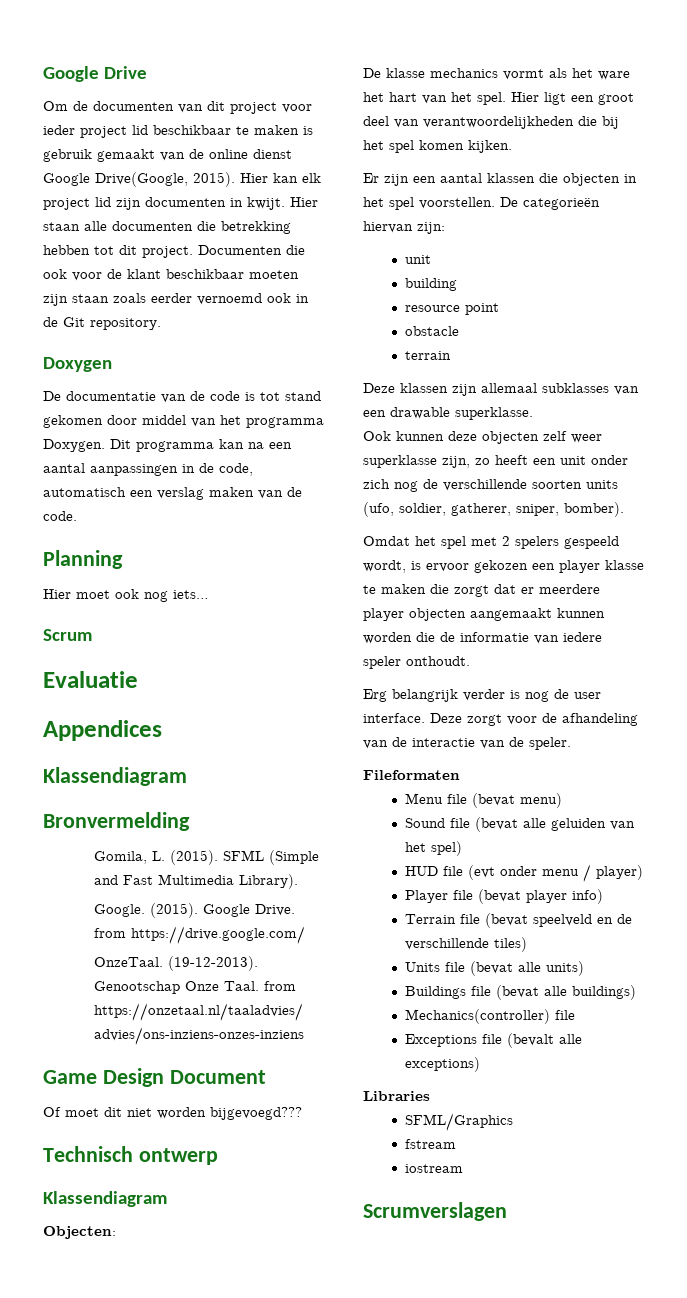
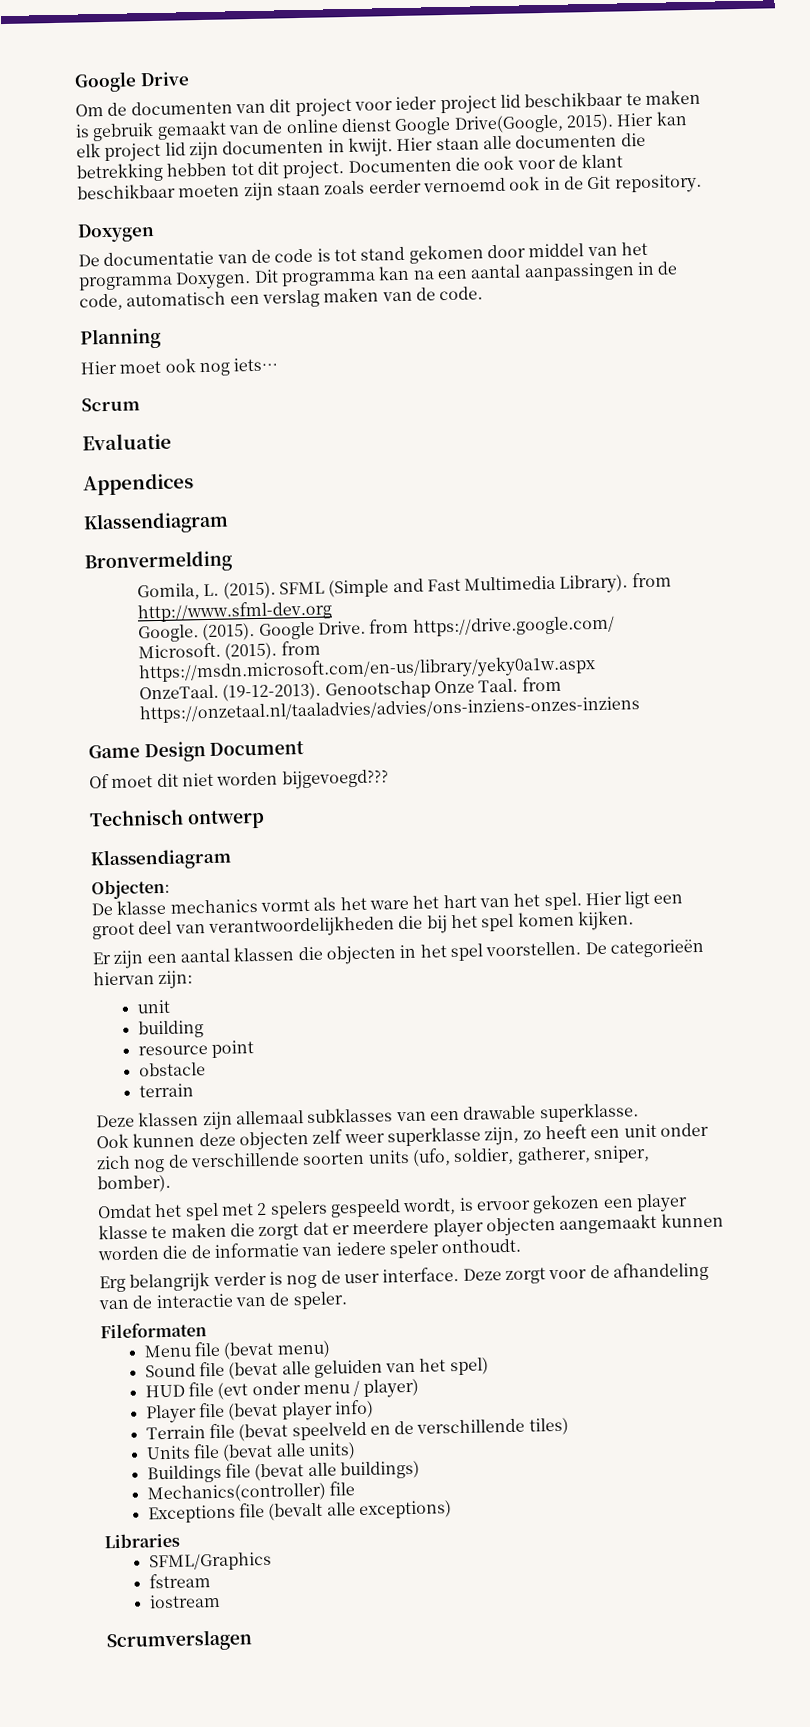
- SFML (Simple and Fast Multimedia Library).
+ SFML (Simple and Fast Multimedia Library). from http://www.sfml-dev.org
+ Microsoft. (2015). from https://msdn.microsoft.com/en-us/library/yeky0a1w.aspx

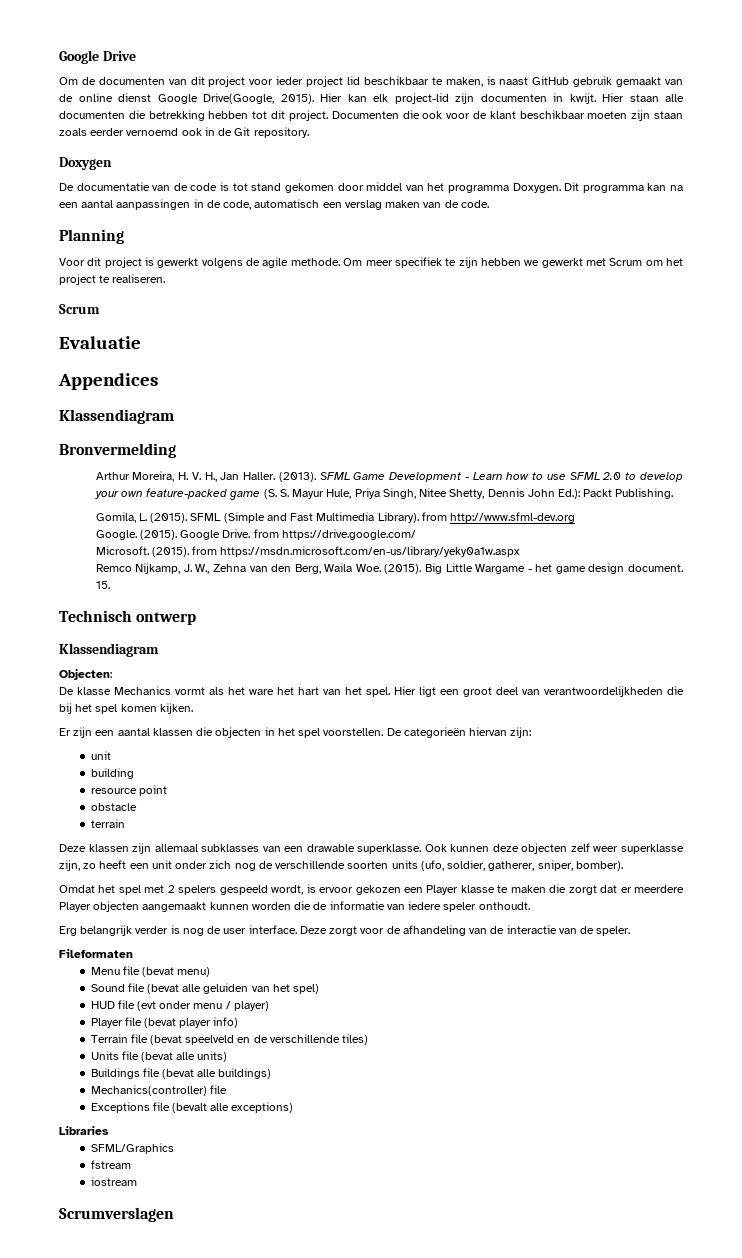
- Om de documenten van dit project voor ieder project lid beschikbaar te maken is gebruik gemaakt van de online dienst Google Drive(Google, 2015).
+ Om de documenten van dit project voor ieder project lid beschikbaar te maken, is naast GitHub gebruik gemaakt van de online dienst Google Drive(Google, 2015).
- Hier kan elk project lid zijn documenten in kwijt.
+ Hier kan elk project-lid zijn documenten in kwijt.
- Hier moet ook nog iets…
+ Voor dit project is gewerkt volgens de agile methode. Om meer specifiek te zijn hebben we gewerkt met Scrum om het project te realiseren.
+ Arthur Moreira, H. V. H., Jan Haller. (2013). SFML Game Development - Learn how to use SFML 2.0 to develop your own feature-packed game (S. S. Mayur Hule, Priya Singh, Nitee Shetty, Dennis John Ed.): Packt Publishing.
- OnzeTaal. (19-12-2013). Genootschap Onze Taal. from https://onzetaal.nl/taaladvies/advies/ons-inziens-onzes-inziens
- Game Design Document
- Of moet dit niet worden bijgevoegd???
+ Remco Nijkamp, J. W., Zehna van den Berg, Waila Woe. (2015). Big Little Wargame - het game design document. 15.
- De klasse mechanics vormt als het ware het hart van het spel.
+ De klasse Mechanics vormt als het ware het hart van het spel.
- Deze klassen zijn allemaal subklasses van een drawable superklasse.
- Ook kunnen deze objecten zelf weer superklasse zijn, zo heeft een unit onder zich nog de verschillende soorten units (ufo, soldier, gatherer, sniper, bomber).
+ Deze klassen zijn allemaal subklasses van een drawable superklasse. Ook kunnen deze objecten zelf weer superklasse zijn, zo heeft een unit onder zich nog de verschillende soorten units (ufo, soldier, gatherer, sniper, bomber).
- Omdat het spel met 2 spelers gespeeld wordt, is ervoor gekozen een player klasse te maken die zorgt dat er meerdere player objecten aangemaakt kunnen worden die de informatie van iedere speler onthoudt.
+ Omdat het spel met 2 spelers gespeeld wordt, is ervoor gekozen een Player klasse te maken die zorgt dat er meerdere Player objecten aangemaakt kunnen worden die de informatie van iedere speler onthoudt.

